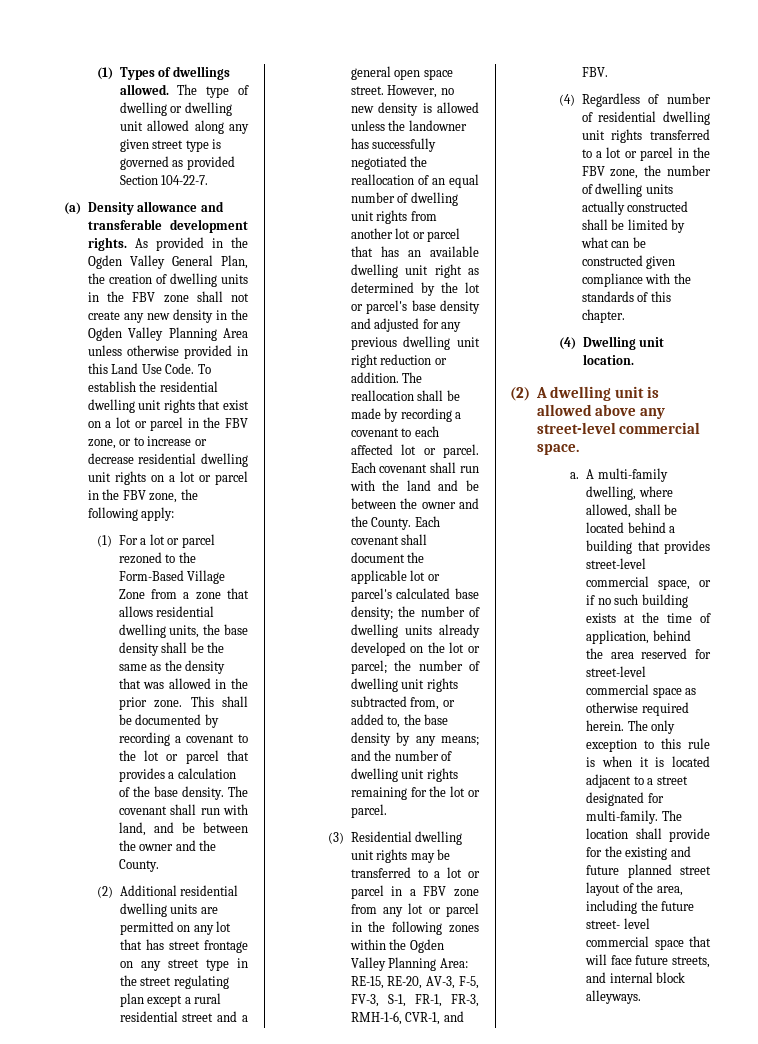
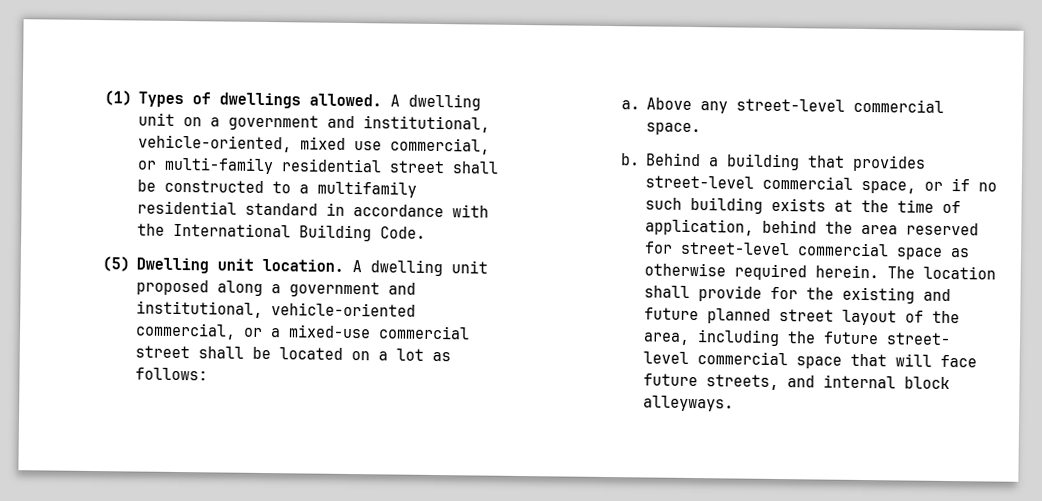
- The type of dwelling or dwelling unit allowed along any given street type is governed as provided Section 104-22-7.
- (a) Density allowance and transferable development rights. As provided in the Ogden Valley General Plan, the creation of dwelling units in the FBV zone shall not create any new density in the Ogden Valley Planning Area unless otherwise provided in this Land Use Code. To establish the residential dwelling unit rights that exist on a lot or parcel in the FBV zone, or to increase or decrease residential dwelling unit rights on a lot or parcel in the FBV zone, the following apply:
- (1) For a lot or parcel rezoned to the Form-Based Village Zone from a zone that allows residential dwelling units, the base density shall be the same as the density that was allowed in the prior zone. This shall be documented by recording a covenant to the lot or parcel that provides a calculation of the base density. The covenant shall run with land, and be between the owner and the County.
- (2) Additional residential dwelling units are permitted on any lot that has street frontage on any street type in the street regulating plan except a rural residential street and a general open space street. However, no new density is allowed unless the landowner has successfully negotiated the reallocation of an equal number of dwelling unit rights from another lot or parcel that has an available dwelling unit right as determined by the lot or parcel's base density and adjusted for any previous dwelling unit right reduction or addition. The reallocation shall be made by recording a covenant to each affected lot or parcel. Each covenant shall run with the land and be between the owner and the County. Each covenant shall document the applicable lot or parcel's calculated base density; the number of dwelling units already developed on the lot or parcel; the number of dwelling unit rights subtracted from, or added to, the base density by any means; and the number of dwelling unit rights remaining for the lot or parcel.
- (3) Residential dwelling unit rights may be transferred to a lot or parcel in a FBV zone from any lot or parcel in the following zones within the Ogden Valley Planning Area: RE-15, RE-20, AV-3, F-5, FV-3, S-1, FR-1, FR-3, RMH-1-6, CVR-1, and FBV.
- (4) Regardless of number of residential dwelling unit rights transferred to a lot or parcel in the FBV zone, the number of dwelling units actually constructed shall be limited by what can be constructed given compliance with the standards of this chapter.
- (4) Dwelling unit location.
- (2) A dwelling unit is allowed above any street-level commercial space.
- a. A multi-family dwelling, where allowed, shall be located behind a building that provides street-level commercial space, or if no such building exists at the time of application, behind the area reserved for street-level commercial space as otherwise required herein.
+ A dwelling unit on a government and institutional, vehicle-oriented, mixed use commercial, or multi-family residential street shall be constructed to a multifamily residential standard in accordance with the International Building Code.
+ (5) Dwelling unit location. A dwelling unit proposed along a government and institutional, vehicle-oriented commercial, or a mixed-use commercial street shall be located on a lot as follows:
+ a. Above any street-level commercial space.
+ b. Behind a building that provides street-level commercial space, or if no such building exists at the time of application, behind the area reserved for street-level commercial space as otherwise required herein.
- The only exception to this rule is when it is located adjacent to a street designated for multi-family. The location shall provide for the existing and future planned street layout of the area, including the future street- level commercial space that will face future streets, and internal block alleyways.
+ The location shall provide for the existing and future planned street layout of the area, including the future street- level commercial space that will face future streets, and internal block alleyways.

